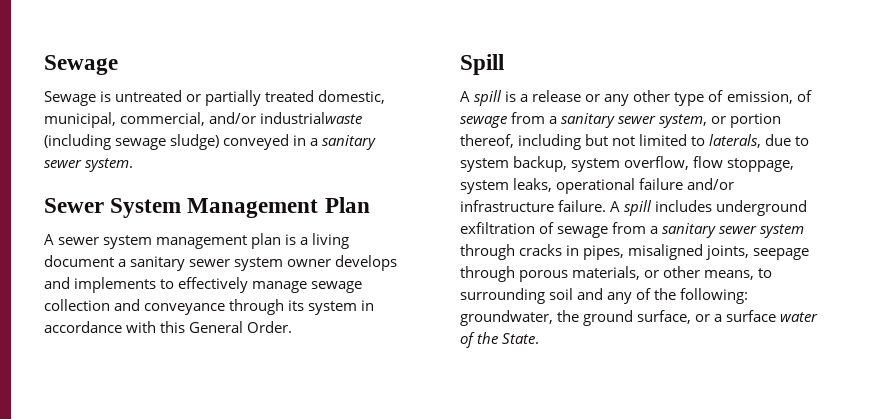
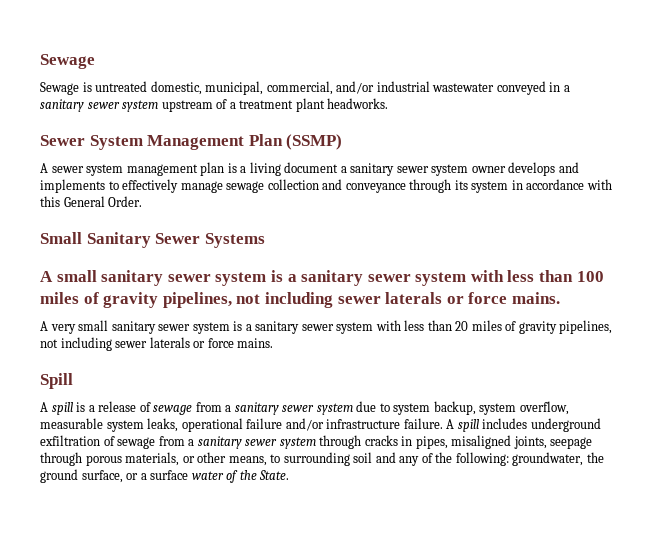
- Sewage is untreated or partially treated domestic, municipal, commercial, and/or industrialwaste (including sewage sludge) conveyed in a sanitary sewer system.
+ Sewage is untreated domestic, municipal, commercial, and/or industrial wastewater conveyed in a sanitary sewer system upstream of a treatment plant headworks.
- Sewer System Management Plan
+ Sewer System Management Plan (SSMP)
+ Small Sanitary Sewer Systems
+ A small sanitary sewer system is a sanitary sewer system with less than 100 miles of gravity pipelines, not including sewer laterals or force mains.
+ A very small sanitary sewer system is a sanitary sewer system with less than 20 miles of gravity pipelines, not including sewer laterals or force mains.
- A spill is a release or any other type of emission, of sewage from a sanitary sewer system, or portion thereof, including but not limited to laterals, due to system backup, system overflow, flow stoppage, system leaks, operational failure and/or infrastructure failure.
+ A spill is a release of sewage from a sanitary sewer system due to system backup, system overflow, measurable system leaks, operational failure and/or infrastructure failure.

